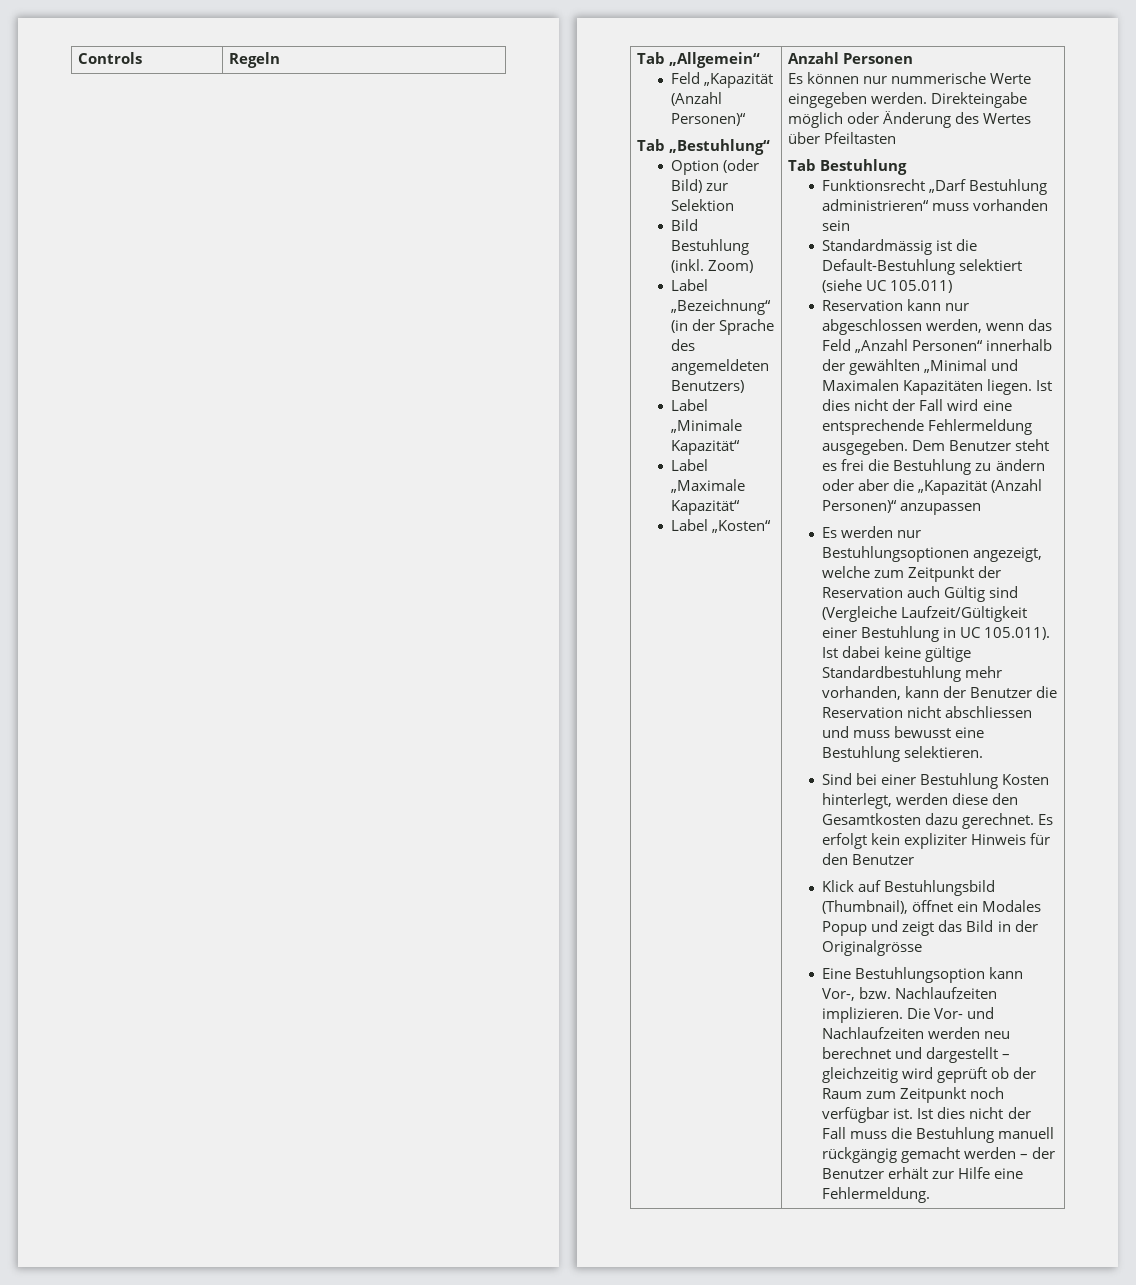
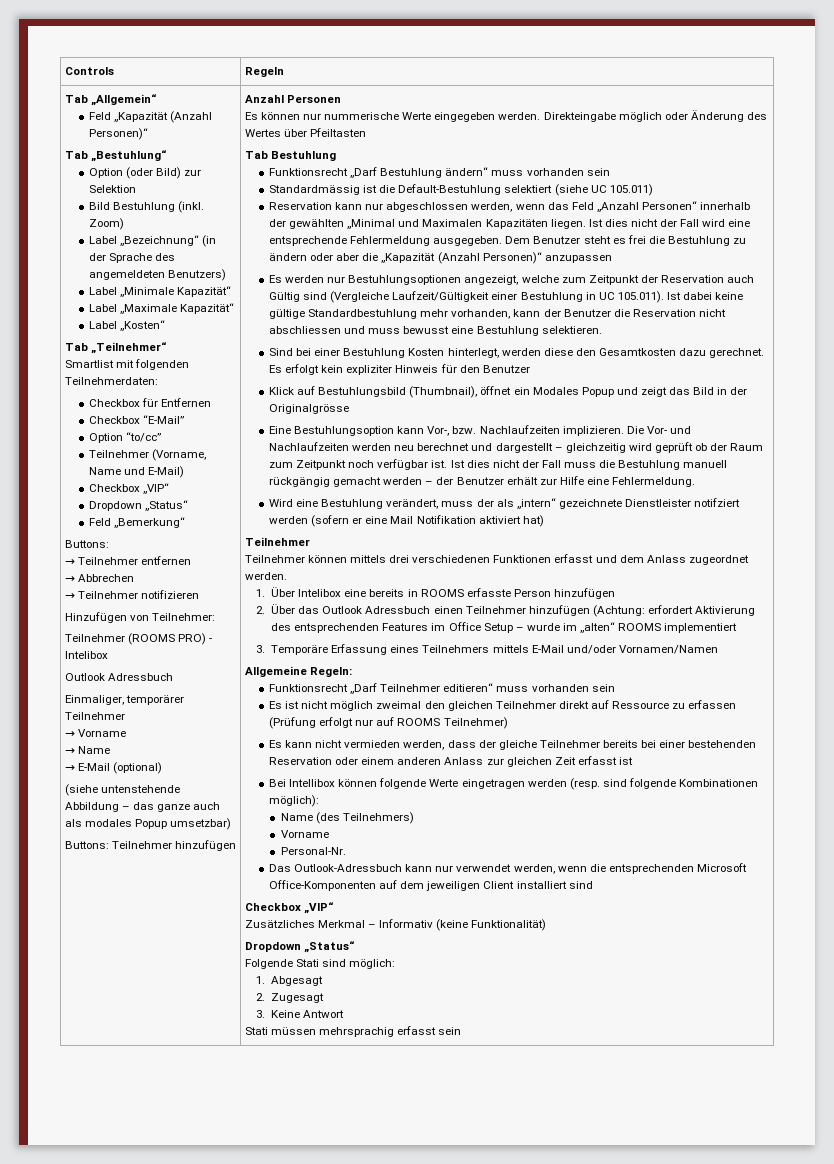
+ Tab „Teilnehmer“
+ Smartlist mit folgenden Teilnehmerdaten:
+ Checkbox für Entfernen
+ Checkbox “E-Mail”
+ Option “to/cc”
+ Teilnehmer (Vorname, Name und E-Mail)
+ Checkbox „VIP“
+ Dropdown „Status“
+ Feld „Bemerkung“
+ Buttons:
+ → Teilnehmer entfernen
+ → Abbrechen
+ → Teilnehmer notifizieren
+ Hinzufügen von Teilnehmer:
+ Teilnehmer (ROOMS PRO) - Intelibox
+ Outlook Adressbuch
+ Einmaliger, temporärer Teilnehmer
+ → Vorname
+ → Name
+ → E-Mail (optional)
+ (siehe untenstehende Abbildung – das ganze auch als modales Popup umsetzbar)
+ Buttons: Teilnehmer hinzufügen
- Funktionsrecht „Darf Bestuhlung administrieren“ muss vorhanden sein
+ Funktionsrecht „Darf Bestuhlung ändern“ muss vorhanden sein
+ Wird eine Bestuhlung verändert, muss der als „intern“ gezeichnete Dienstleister notifziert werden (sofern er eine Mail Notifikation aktiviert hat)
+ Teilnehmer
+ Teilnehmer können mittels drei verschiedenen Funktionen erfasst und dem Anlass zugeordnet werden.
+ 1. Über Intelibox eine bereits in ROOMS erfasste Person hinzufügen
+ 2. Über das Outlook Adressbuch einen Teilnehmer hinzufügen (Achtung: erfordert Aktivierung des entsprechenden Features im Office Setup – wurde im „alten“ ROOMS implementiert
+ 3. Temporäre Erfassung eines Teilnehmers mittels E-Mail und/oder Vornamen/Namen
+ Allgemeine Regeln:
+ Funktionsrecht „Darf Teilnehmer editieren“ muss vorhanden sein
+ Es ist nicht möglich zweimal den gleichen Teilnehmer direkt auf Ressource zu erfassen (Prüfung erfolgt nur auf ROOMS Teilnehmer)
+ Es kann nicht vermieden werden, dass der gleiche Teilnehmer bereits bei einer bestehenden Reservation oder einem anderen Anlass zur gleichen Zeit erfasst ist
+ Bei Intellibox können folgende Werte eingetragen werden (resp. sind folgende Kombinationen möglich):
+ Name (des Teilnehmers)
+ Vorname
+ Personal-Nr.
+ Das Outlook-Adressbuch kann nur verwendet werden, wenn die entsprechenden Microsoft Office-Komponenten auf dem jeweiligen Client installiert sind
+ Checkbox „VIP“
+ Zusätzliches Merkmal – Informativ (keine Funktionalität)
+ Dropdown „Status“
+ Folgende Stati sind möglich:
+ 1. Abgesagt
+ 2. Zugesagt
+ 3. Keine Antwort
+ Stati müssen mehrsprachig erfasst sein

